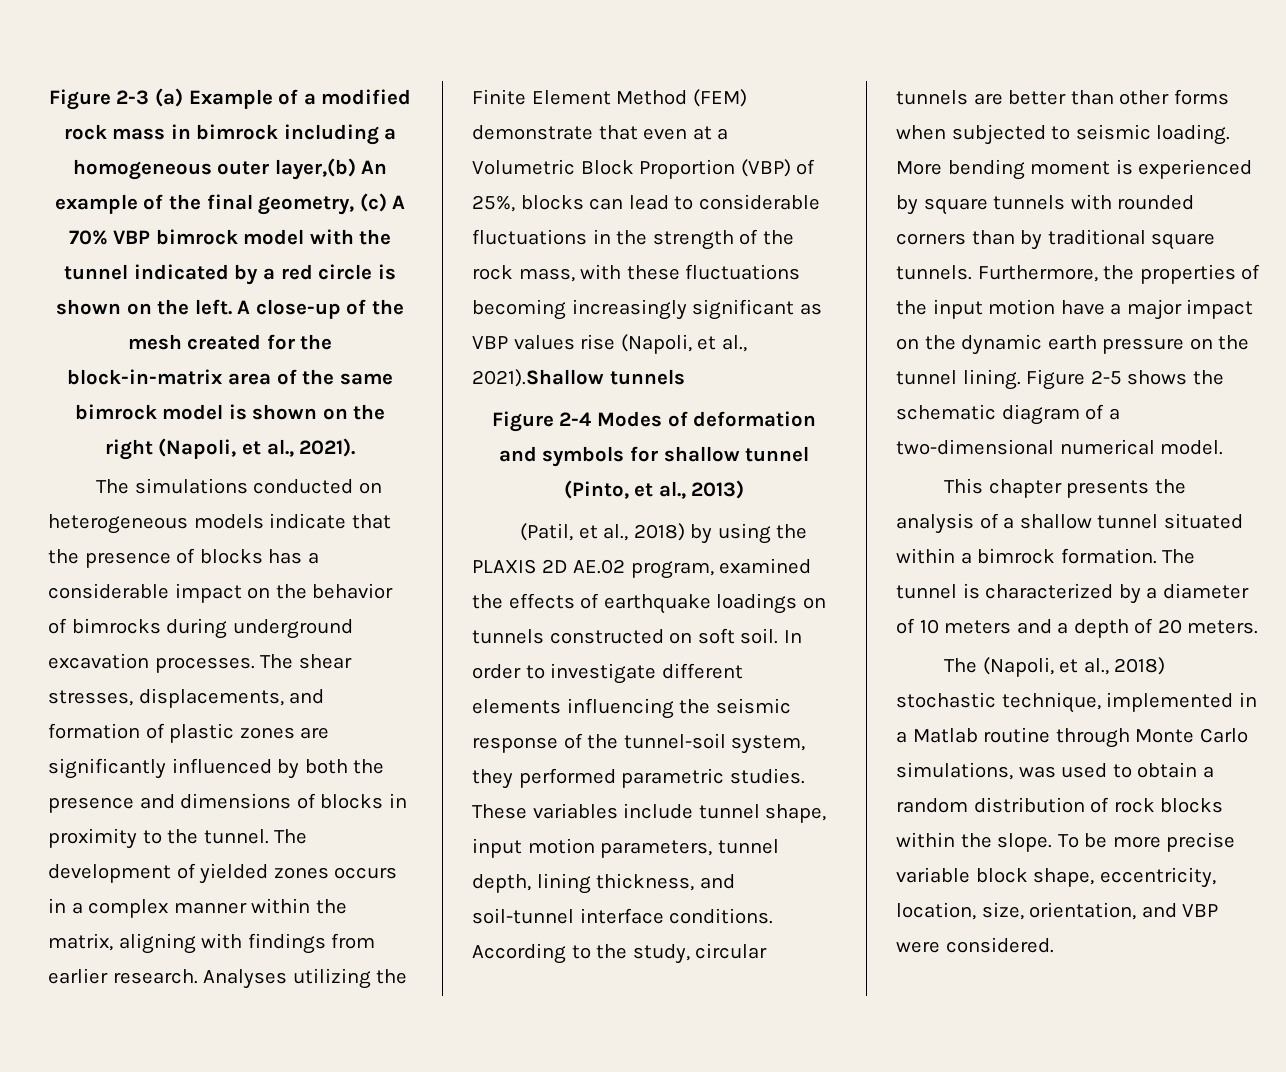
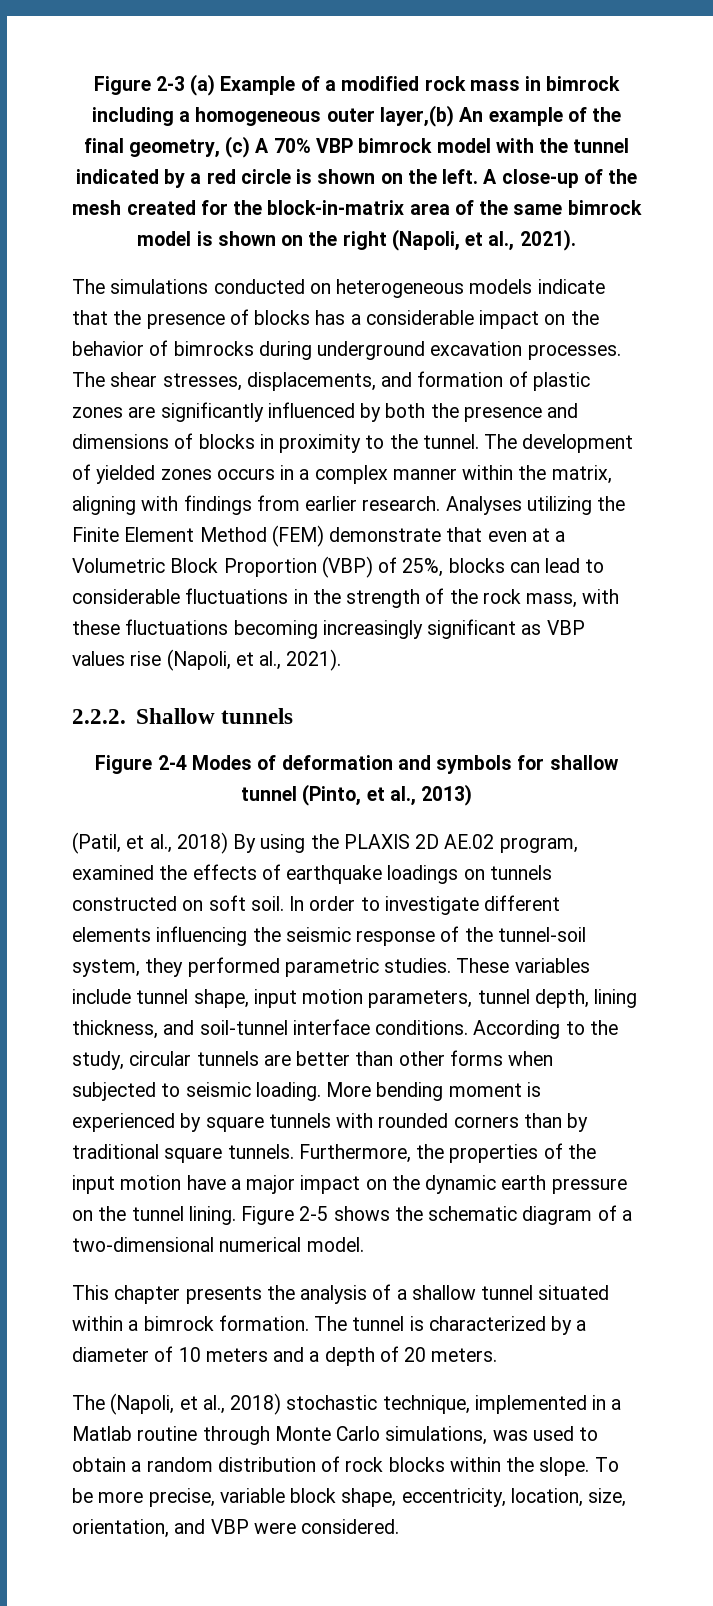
- Analyses utilizing the Finite Element Method (FEM) demonstrate that even at a Volumetric Block Proportion (VBP) of 25%, blocks can lead to considerable fluctuations in the strength of the rock mass, with these fluctuations becoming increasingly significant as VBP values rise (Napoli, et al., 2021).Shallow tunnels
+ Analyses utilizing the Finite Element Method (FEM) demonstrate that even at a Volumetric Block Proportion (VBP) of 25%, blocks can lead to considerable fluctuations in the strength of the rock mass, with these fluctuations becoming increasingly significant as VBP values rise (Napoli, et al., 2021).
+ 2.2.2. Shallow tunnels
- (Patil, et al., 2018) by using the PLAXIS 2D AE.02 program, examined the effects of earthquake loadings on tunnels constructed on soft soil.
+ (Patil, et al., 2018) By using the PLAXIS 2D AE.02 program, examined the effects of earthquake loadings on tunnels constructed on soft soil.
- To be more precise variable block shape, eccentricity, location, size, orientation, and VBP were considered.
+ To be more precise, variable block shape, eccentricity, location, size, orientation, and VBP were considered.

